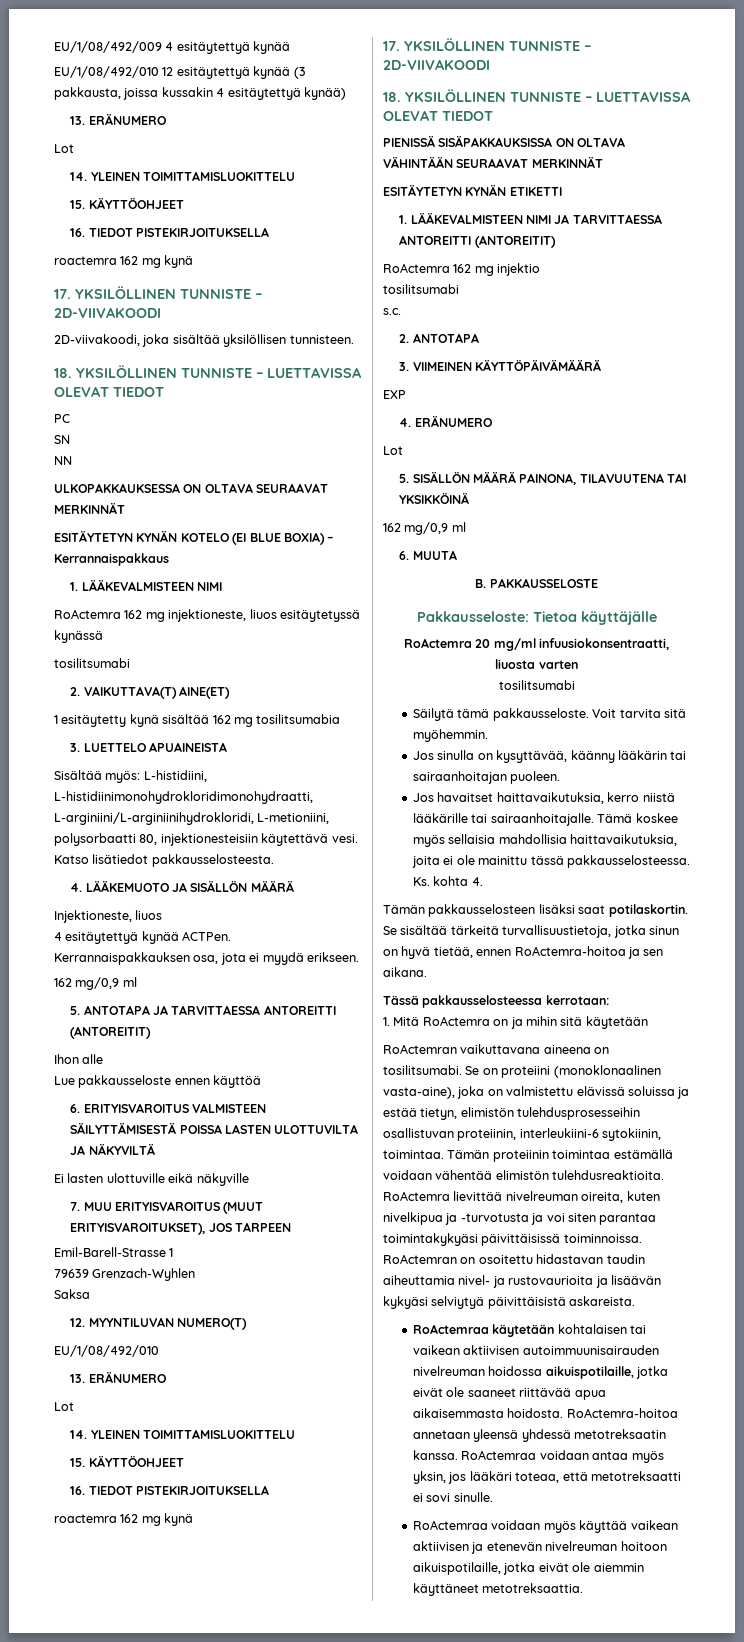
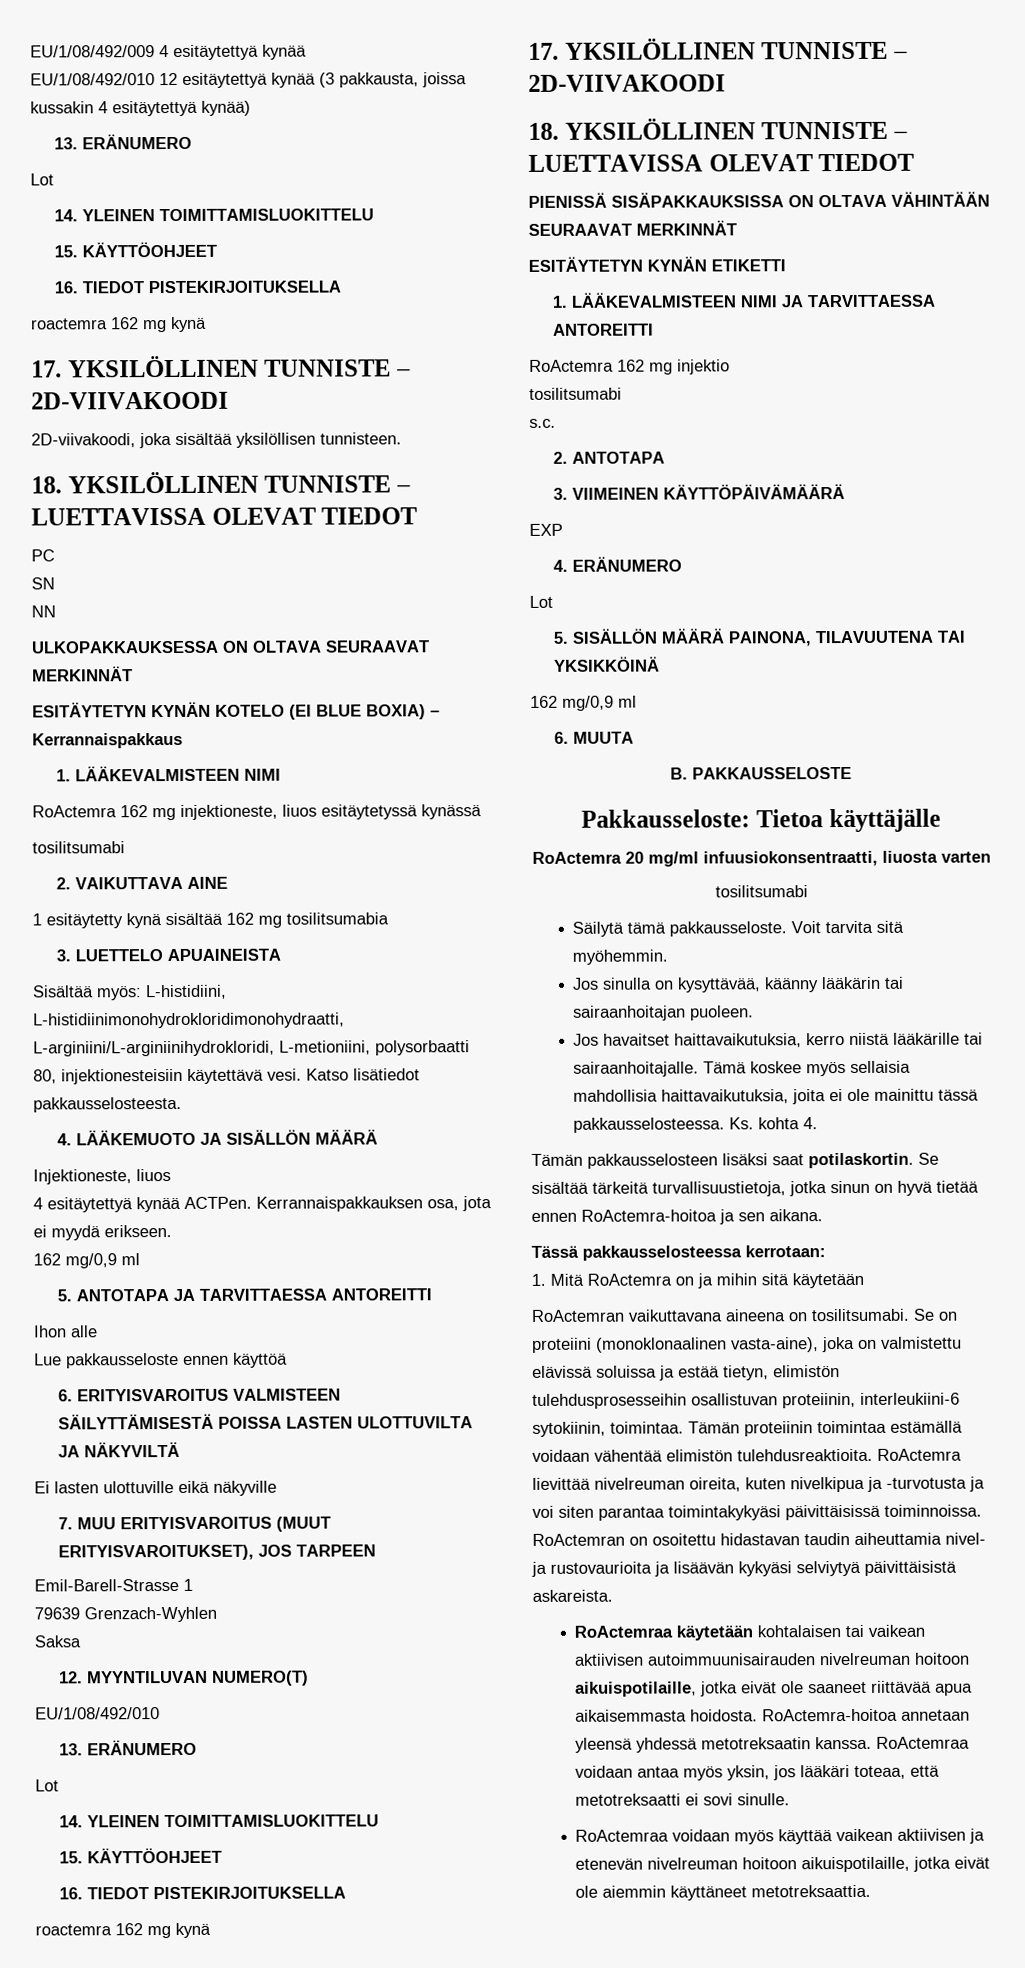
- 2. VAIKUTTAVA(T) AINE(ET)
+ 2. VAIKUTTAVA AINE
- 5. ANTOTAPA JA TARVITTAESSA ANTOREITTI (ANTOREITIT)
+ 5. ANTOTAPA JA TARVITTAESSA ANTOREITTI
- 1. LÄÄKEVALMISTEEN NIMI JA TARVITTAESSA ANTOREITTI (ANTOREITIT)
+ 1. LÄÄKEVALMISTEEN NIMI JA TARVITTAESSA ANTOREITTI
- Se sisältää tärkeitä turvallisuustietoja, jotka sinun on hyvä tietää, ennen RoActemra-hoitoa ja sen aikana.
+ Se sisältää tärkeitä turvallisuustietoja, jotka sinun on hyvä tietää ennen RoActemra-hoitoa ja sen aikana.
- RoActemraa käytetään kohtalaisen tai vaikean aktiivisen autoimmuunisairauden nivelreuman hoidossa aikuispotilaille, jotka eivät ole saaneet riittävää apua aikaisemmasta hoidosta.
+ RoActemraa käytetään kohtalaisen tai vaikean aktiivisen autoimmuunisairauden nivelreuman hoitoon aikuispotilaille, jotka eivät ole saaneet riittävää apua aikaisemmasta hoidosta.

